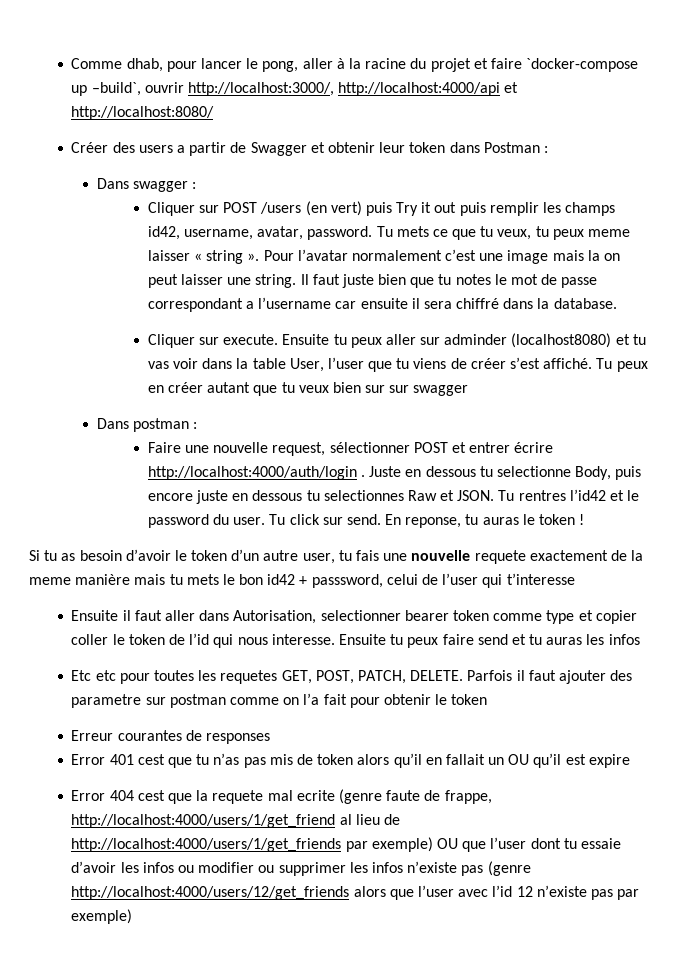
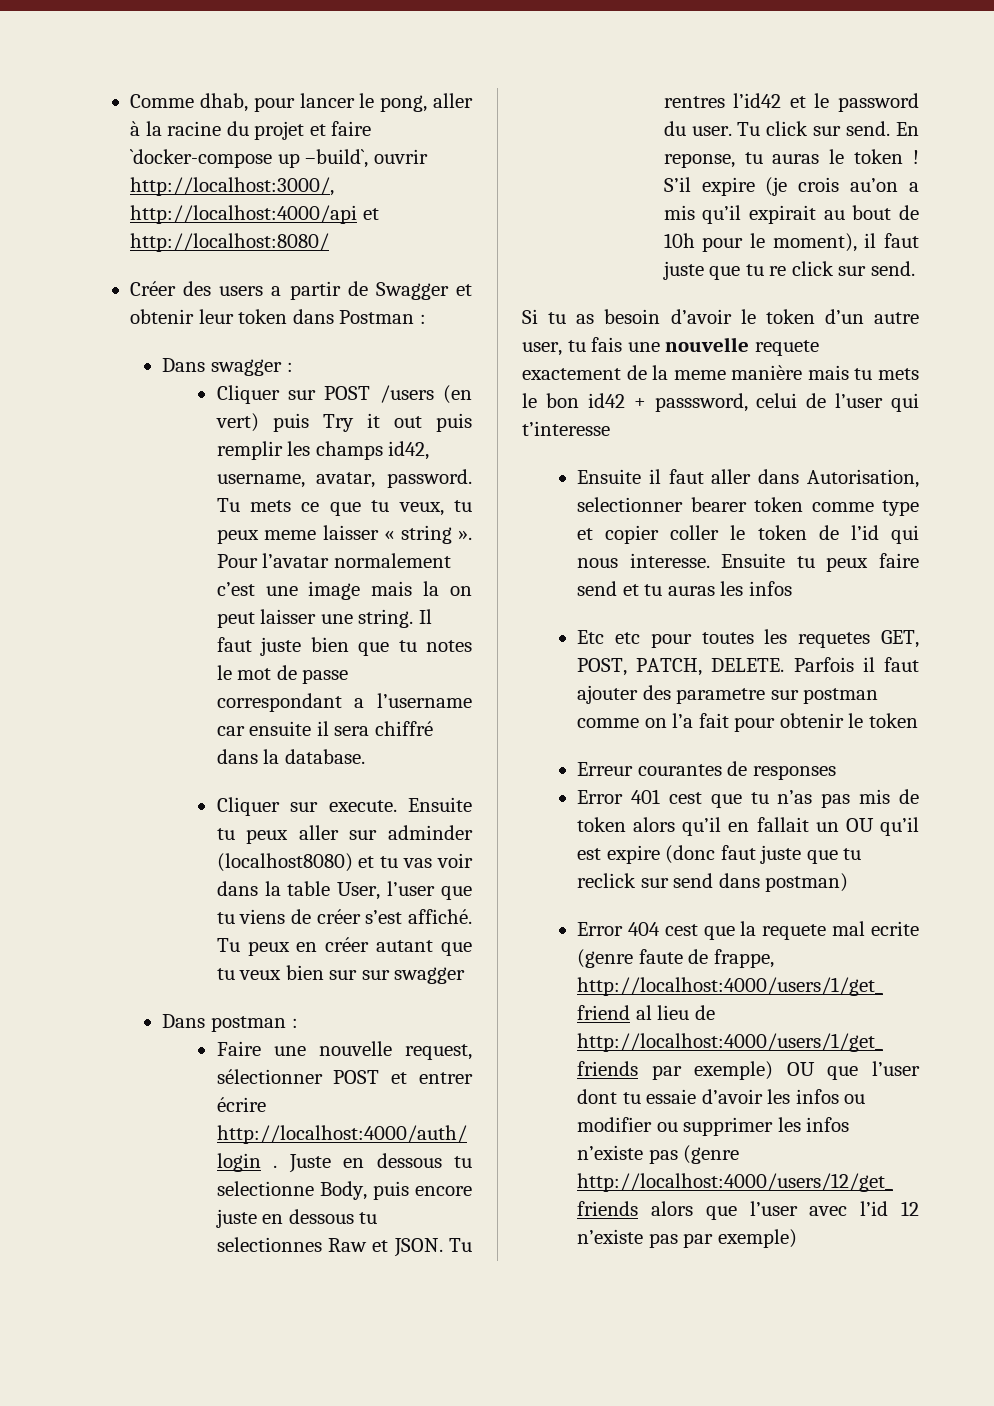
+ S’il expire (je crois au’on a mis qu’il expirait au bout de 10h pour le moment), il faut juste que tu re click sur send.
- Error 401 cest que tu n’as pas mis de token alors qu’il en fallait un OU qu’il est expire
+ Error 401 cest que tu n’as pas mis de token alors qu’il en fallait un OU qu’il est expire (donc faut juste que tu reclick sur send dans postman)

